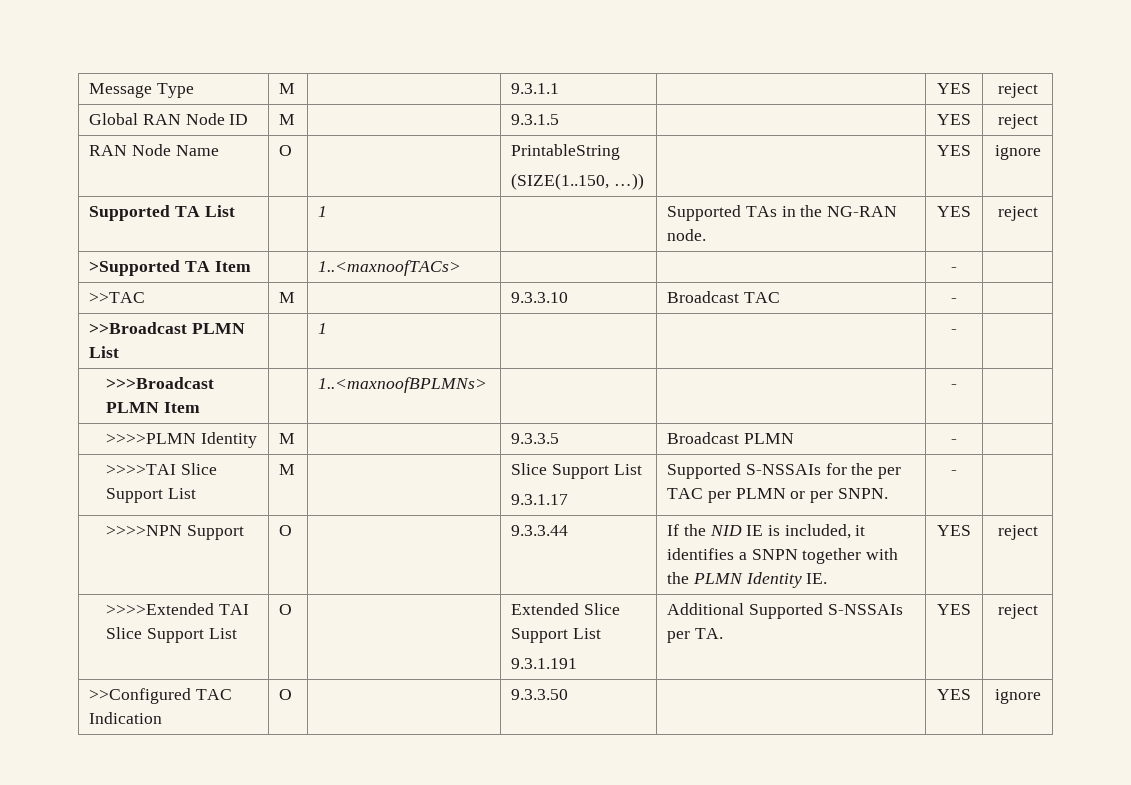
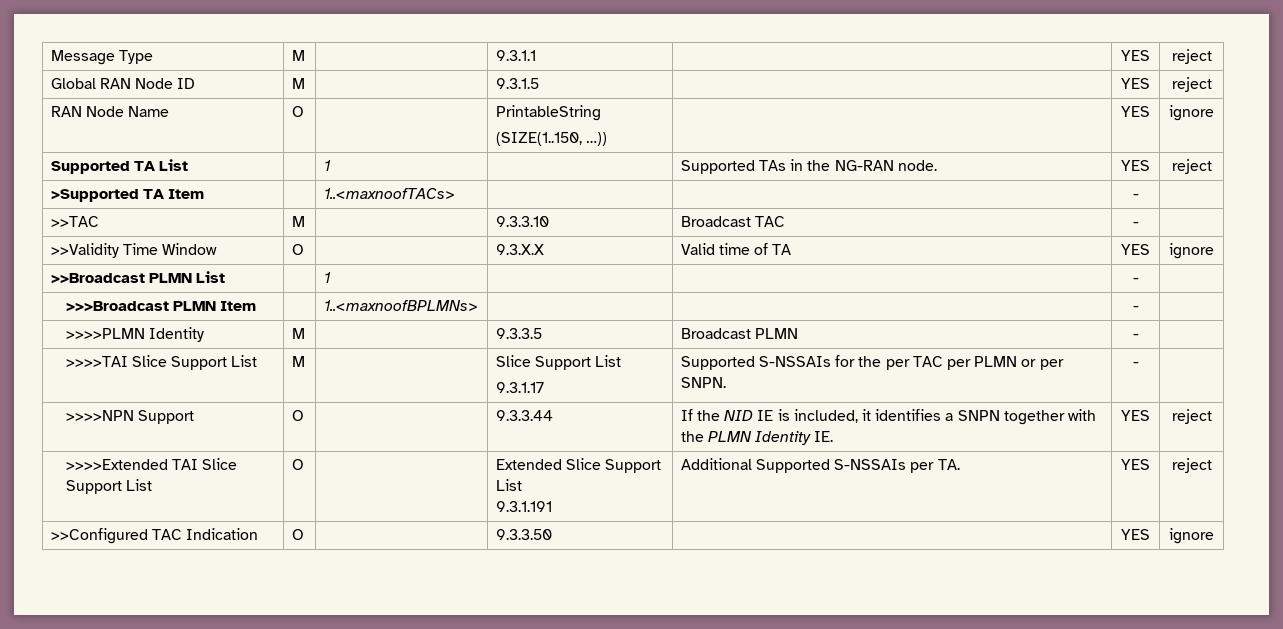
+ >>Validity Time Window | O | | 9.3.X.X | Valid time of TA | YES | ignore

